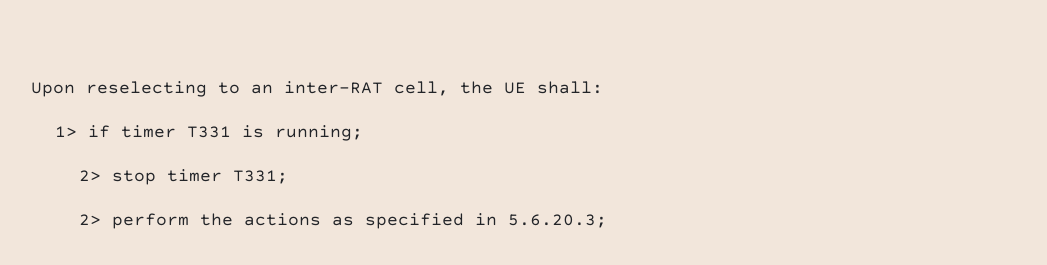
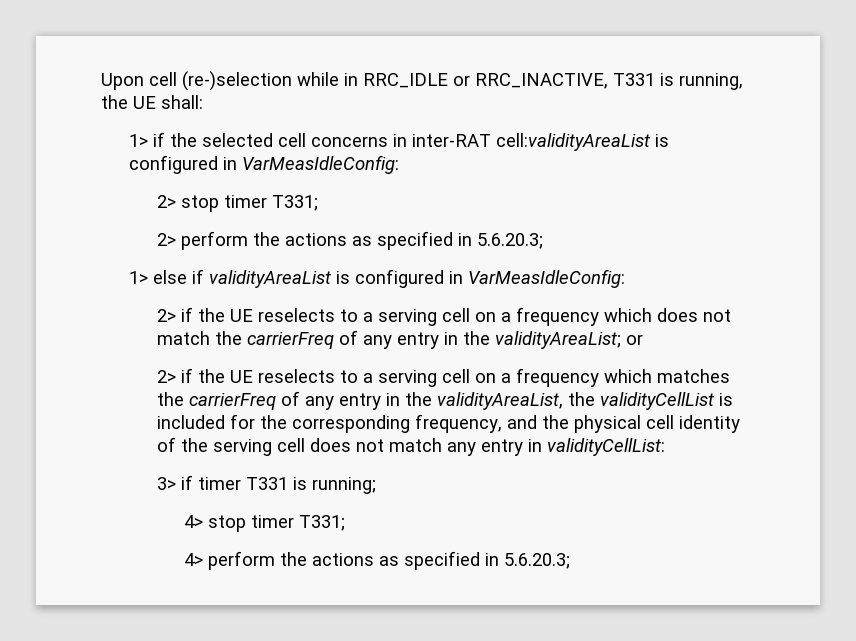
- Upon reselecting to an inter-RAT cell, the UE shall:
+ Upon cell (re-)selection while in RRC_IDLE or RRC_INACTIVE, T331 is running, the UE shall:
- 1> if timer T331 is running;
+ 1> if the selected cell concerns in inter-RAT cell:validityAreaList is configured in VarMeasIdleConfig:
+ 1> else if validityAreaList is configured in VarMeasIdleConfig:
+ 2> if the UE reselects to a serving cell on a frequency which does not match the carrierFreq of any entry in the validityAreaList; or
+ 2> if the UE reselects to a serving cell on a frequency which matches the carrierFreq of any entry in the validityAreaList, the validityCellList is included for the corresponding frequency, and the physical cell identity of the serving cell does not match any entry in validityCellList:
+ 3> if timer T331 is running;
+ 4> stop timer T331;
+ 4> perform the actions as specified in 5.6.20.3;

